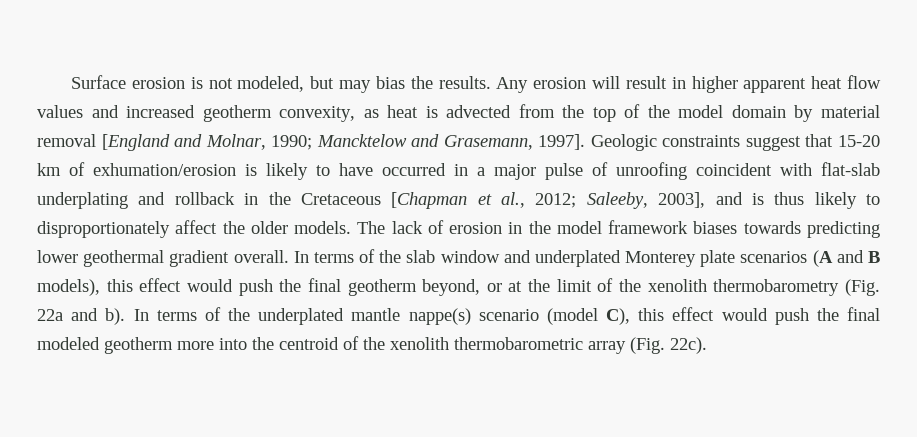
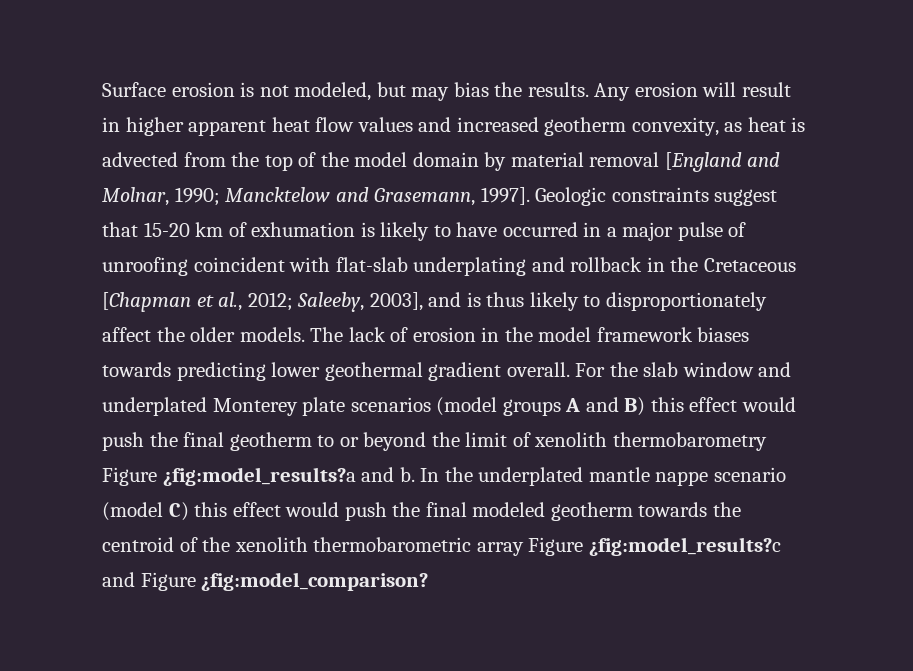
- Geologic constraints suggest that 15-20 km of exhumation/erosion is likely to have occurred in a major pulse of unroofing coincident with flat-slab underplating and rollback in the Cretaceous [Chapman et al., 2012; Saleeby, 2003], and is thus likely to disproportionately affect the older models.
+ Geologic constraints suggest that 15-20 km of exhumation is likely to have occurred in a major pulse of unroofing coincident with flat-slab underplating and rollback in the Cretaceous [Chapman et al., 2012; Saleeby, 2003], and is thus likely to disproportionately affect the older models.
- In terms of the slab window and underplated Monterey plate scenarios (A and B models), this effect would push the final geotherm beyond, or at the limit of the xenolith thermobarometry (Fig. 22a and b). In terms of the underplated mantle nappe(s) scenario (model C), this effect would push the final modeled geotherm more into the centroid of the xenolith thermobarometric array (Fig. 22c).
+ For the slab window and underplated Monterey plate scenarios (model groups A and B) this effect would push the final geotherm to or beyond the limit of xenolith thermobarometry Figure ¿fig:model_results?a and b. In the underplated mantle nappe scenario (model C) this effect would push the final modeled geotherm towards the centroid of the xenolith thermobarometric array Figure ¿fig:model_results?c and Figure ¿fig:model_comparison?

